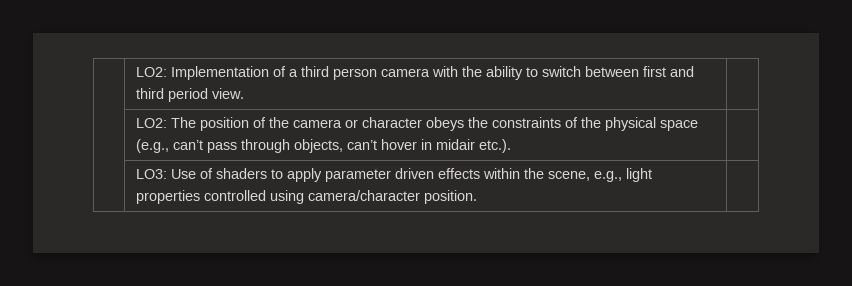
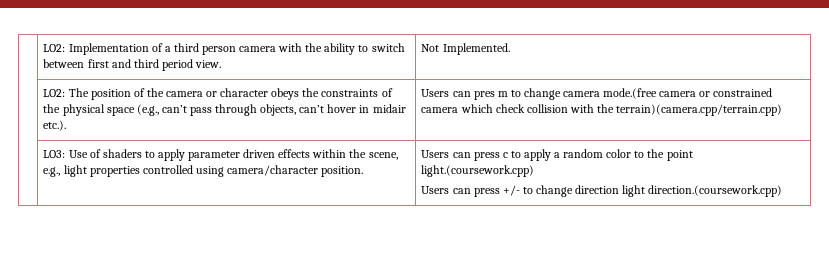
- | LO2: Implementation of a third person camera with the ability to switch between first and third period view. |
+ | LO2: Implementation of a third person camera with the ability to switch between first and third period view. | Not Implemented.
+ Users can pres m to change camera mode.(free camera or constrained camera which check collision with the terrain)(camera.cpp/terrain.cpp)
+ Users can press c to apply a random color to the point light.(coursework.cpp)
+ Users can press +/- to change direction light direction.(coursework.cpp)

